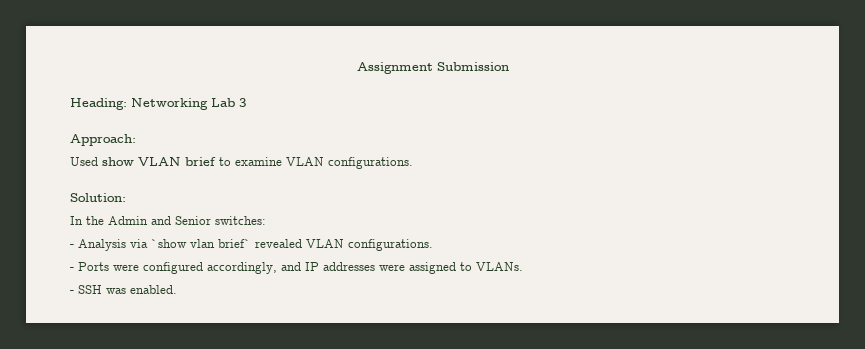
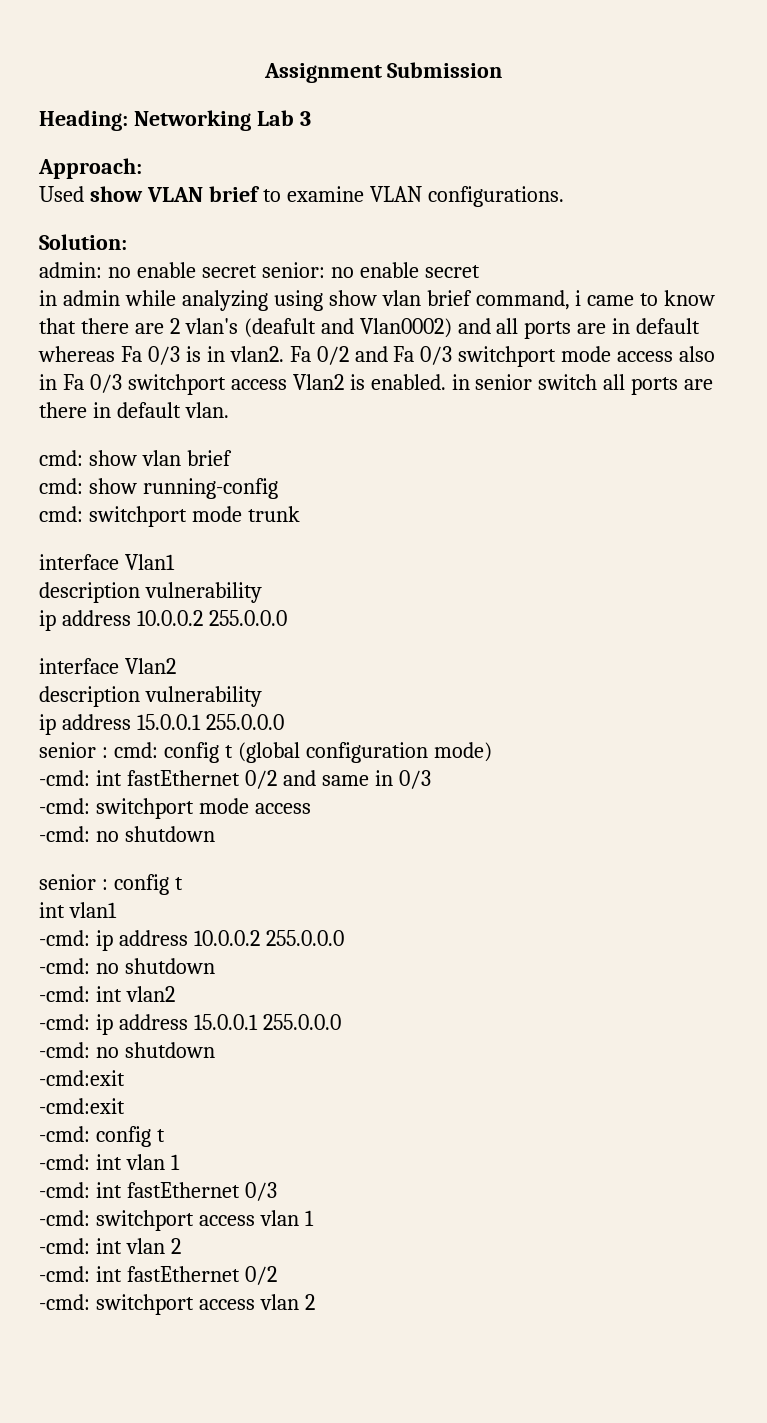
- In the Admin and Senior switches:
- - Analysis via `show vlan brief` revealed VLAN configurations.
- - Ports were configured accordingly, and IP addresses were assigned to VLANs.
- - SSH was enabled.
+ admin: no enable secret senior: no enable secret
+ in admin while analyzing using show vlan brief command, i came to know that there are 2 vlan's (deafult and Vlan0002) and all ports are in default whereas Fa 0/3 is in vlan2. Fa 0/2 and Fa 0/3 switchport mode access also in Fa 0/3 switchport access Vlan2 is enabled. in senior switch all ports are there in default vlan.
+ cmd: show vlan brief
+ cmd: show running-config
+ cmd: switchport mode trunk
+ interface Vlan1
+ description vulnerability
+ ip address 10.0.0.2 255.0.0.0
+ interface Vlan2
+ description vulnerability
+ ip address 15.0.0.1 255.0.0.0
+ senior : cmd: config t (global configuration mode)
+ -cmd: int fastEthernet 0/2 and same in 0/3
+ -cmd: switchport mode access
+ -cmd: no shutdown
+ senior : config t
+ int vlan1
+ -cmd: ip address 10.0.0.2 255.0.0.0
+ -cmd: no shutdown
+ -cmd: int vlan2
+ -cmd: ip address 15.0.0.1 255.0.0.0
+ -cmd: no shutdown
+ -cmd:exit
+ -cmd:exit
+ -cmd: config t
+ -cmd: int vlan 1
+ -cmd: int fastEthernet 0/3
+ -cmd: switchport access vlan 1
+ -cmd: int vlan 2
+ -cmd: int fastEthernet 0/2
+ -cmd: switchport access vlan 2

